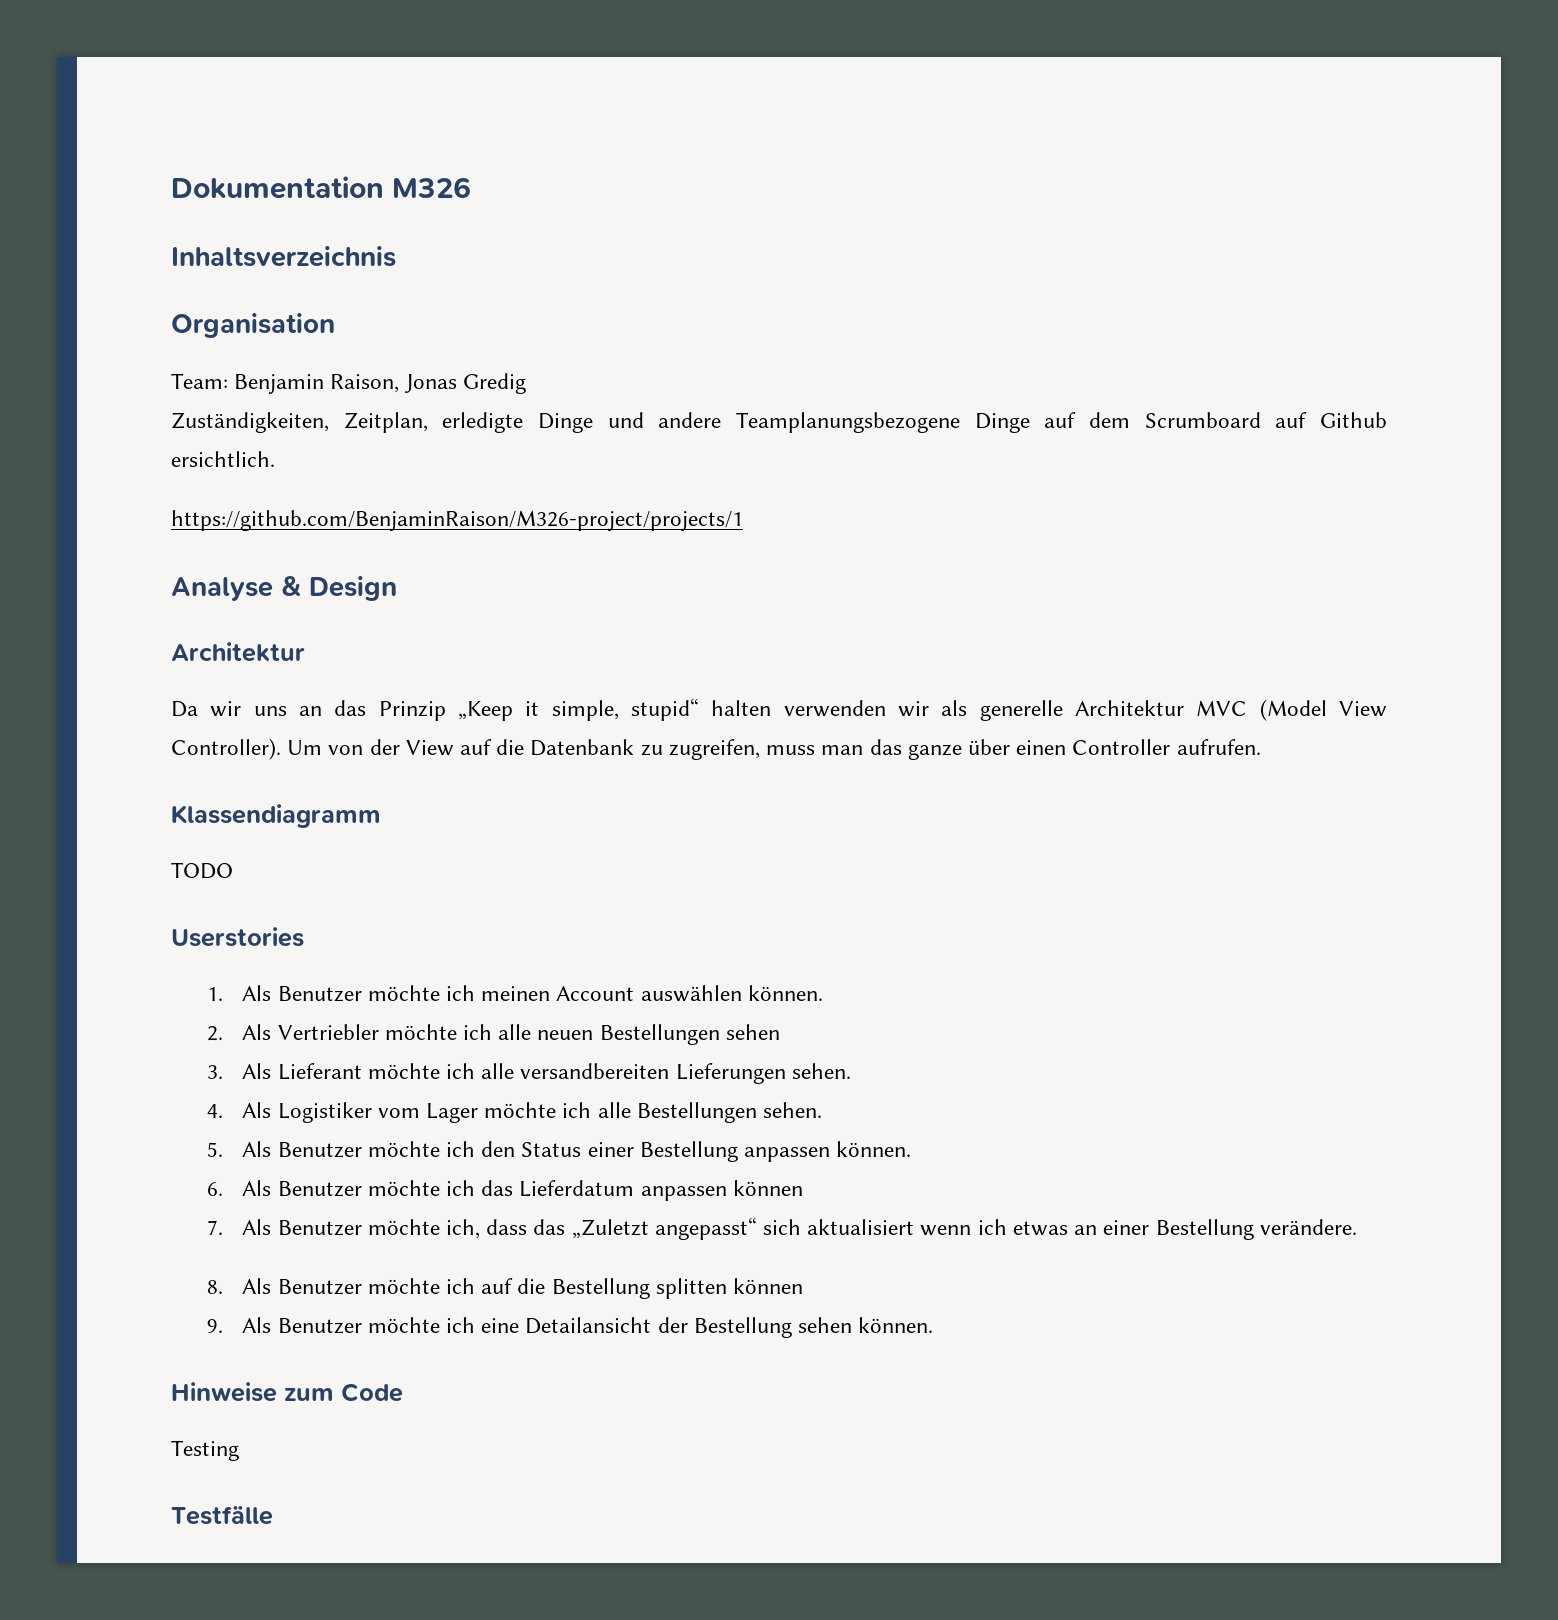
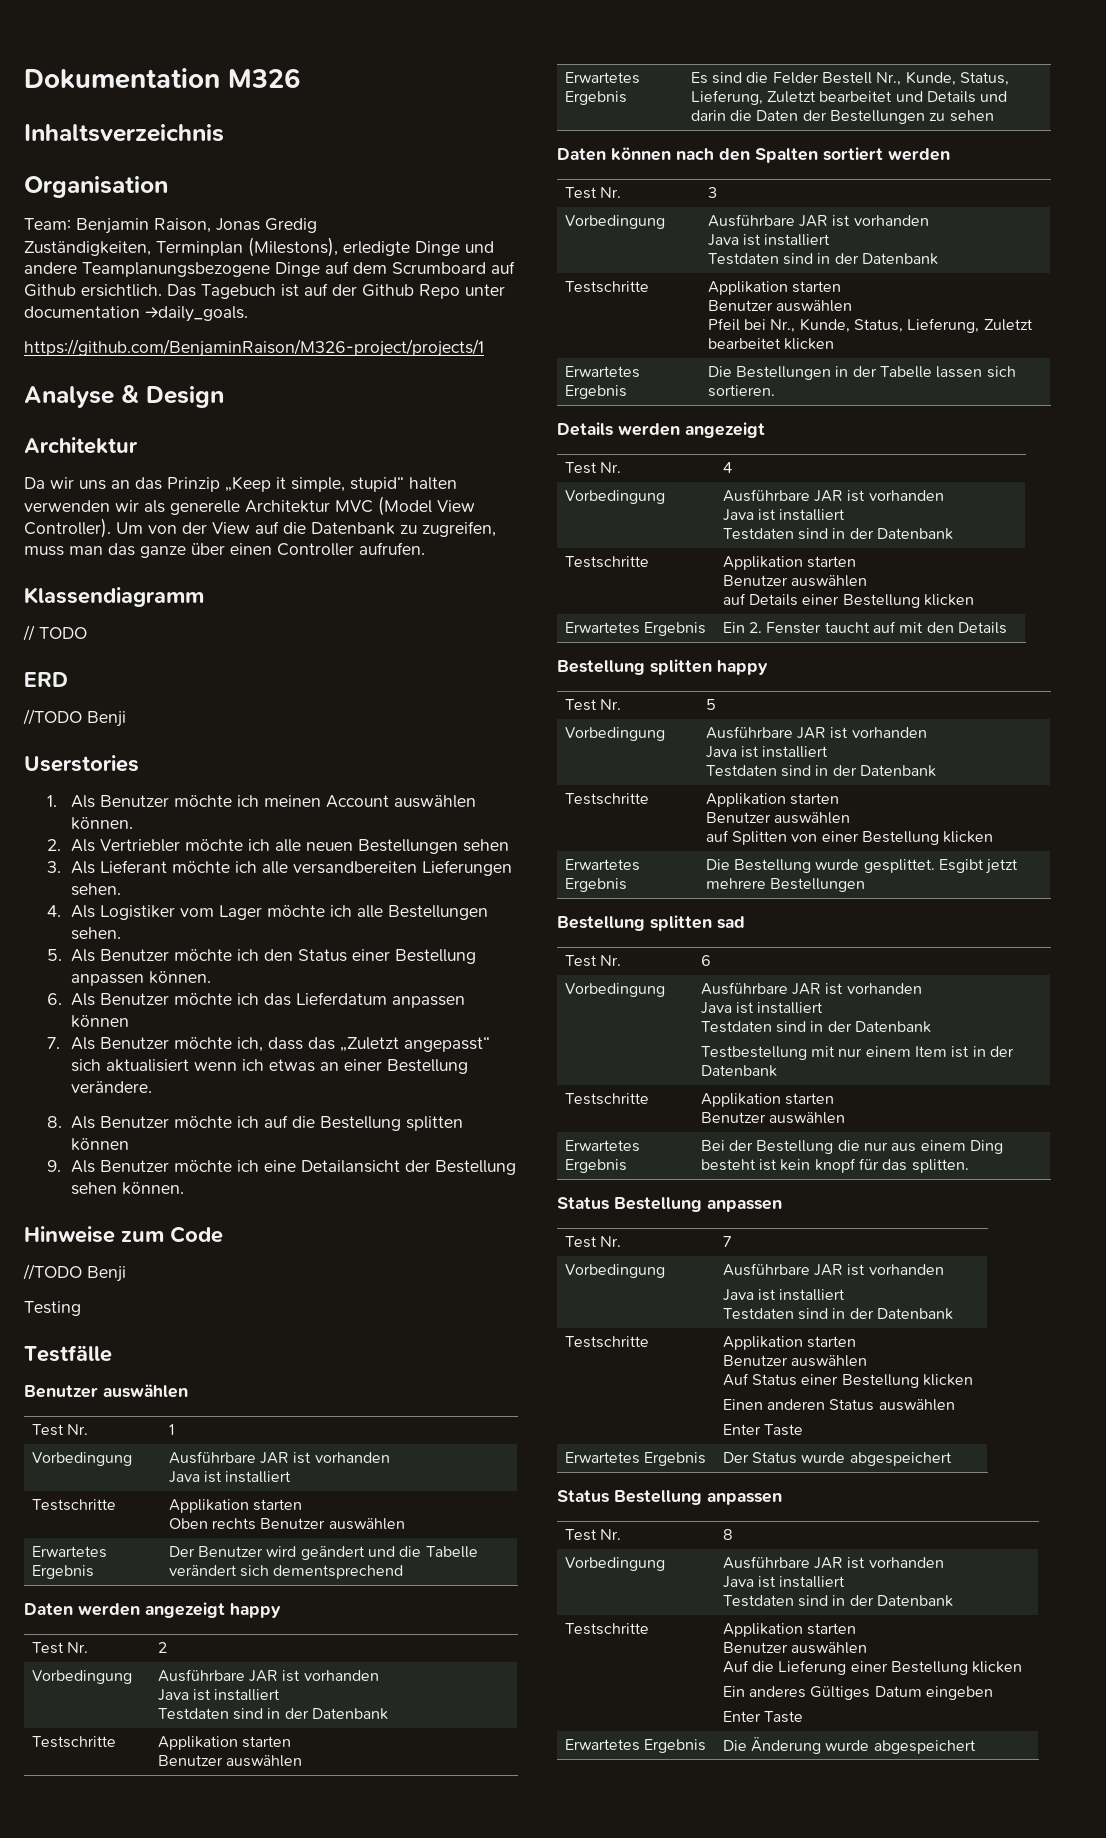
- Zuständigkeiten, Zeitplan, erledigte Dinge und andere Teamplanungsbezogene Dinge auf dem Scrumboard auf Github ersichtlich.
+ Zuständigkeiten, Terminplan (Milestons), erledigte Dinge und andere Teamplanungsbezogene Dinge auf dem Scrumboard auf Github ersichtlich. Das Tagebuch ist auf der Github Repo unter documentation →daily_goals.
- TODO
+ // TODO
+ ERD
+ //TODO Benji
  Hinweise zum Code
+ //TODO Benji
  Testfälle
+ Benutzer auswählen
+ Test Nr. | 1
+ Vorbedingung | Ausführbare JAR ist vorhanden
+ Java ist installiert
+ Testschritte | Applikation starten
+ Oben rechts Benutzer auswählen
+ Erwartetes Ergebnis | Der Benutzer wird geändert und die Tabelle verändert sich dementsprechend
+ Daten werden angezeigt happy
+ Test Nr. | 2
+ Vorbedingung | Ausführbare JAR ist vorhanden
+ Java ist installiert
+ Testdaten sind in der Datenbank
+ Testschritte | Applikation starten
+ Benutzer auswählen
+ Erwartetes Ergebnis | Es sind die Felder Bestell Nr., Kunde, Status, Lieferung, Zuletzt bearbeitet und Details und darin die Daten der Bestellungen zu sehen
+ Daten können nach den Spalten sortiert werden
+ Test Nr. | 3
+ Vorbedingung | Ausführbare JAR ist vorhanden
+ Java ist installiert
+ Testdaten sind in der Datenbank
+ Testschritte | Applikation starten
+ Benutzer auswählen
+ Pfeil bei Nr., Kunde, Status, Lieferung, Zuletzt bearbeitet klicken
+ Erwartetes Ergebnis | Die Bestellungen in der Tabelle lassen sich sortieren.
+ Details werden angezeigt
+ Test Nr. | 4
+ Vorbedingung | Ausführbare JAR ist vorhanden
+ Java ist installiert
+ Testdaten sind in der Datenbank
+ Testschritte | Applikation starten
+ Benutzer auswählen
+ auf Details einer Bestellung klicken
+ Erwartetes Ergebnis | Ein 2. Fenster taucht auf mit den Details
+ Bestellung splitten happy
+ Test Nr. | 5
+ Vorbedingung | Ausführbare JAR ist vorhanden
+ Java ist installiert
+ Testdaten sind in der Datenbank
+ Testschritte | Applikation starten
+ Benutzer auswählen
+ auf Splitten von einer Bestellung klicken
+ Erwartetes Ergebnis | Die Bestellung wurde gesplittet. Esgibt jetzt mehrere Bestellungen
+ Bestellung splitten sad
+ Test Nr. | 6
+ Vorbedingung | Ausführbare JAR ist vorhanden
+ Java ist installiert
+ Testdaten sind in der Datenbank
+ Testbestellung mit nur einem Item ist in der Datenbank
+ Testschritte | Applikation starten
+ Benutzer auswählen
+ Erwartetes Ergebnis | Bei der Bestellung die nur aus einem Ding besteht ist kein knopf für das splitten.
+ Status Bestellung anpassen
+ Test Nr. | 7
+ Vorbedingung | Ausführbare JAR ist vorhanden
+ Java ist installiert
+ Testdaten sind in der Datenbank
+ Testschritte | Applikation starten
+ Benutzer auswählen
+ Auf Status einer Bestellung klicken
+ Einen anderen Status auswählen
+ Enter Taste
+ Erwartetes Ergebnis | Der Status wurde abgespeichert
+ Status Bestellung anpassen
+ Test Nr. | 8
+ Vorbedingung | Ausführbare JAR ist vorhanden
+ Java ist installiert
+ Testdaten sind in der Datenbank
+ Testschritte | Applikation starten
+ Benutzer auswählen
+ Auf die Lieferung einer Bestellung klicken
+ Ein anderes Gültiges Datum eingeben
+ Enter Taste
+ Erwartetes Ergebnis | Die Änderung wurde abgespeichert

